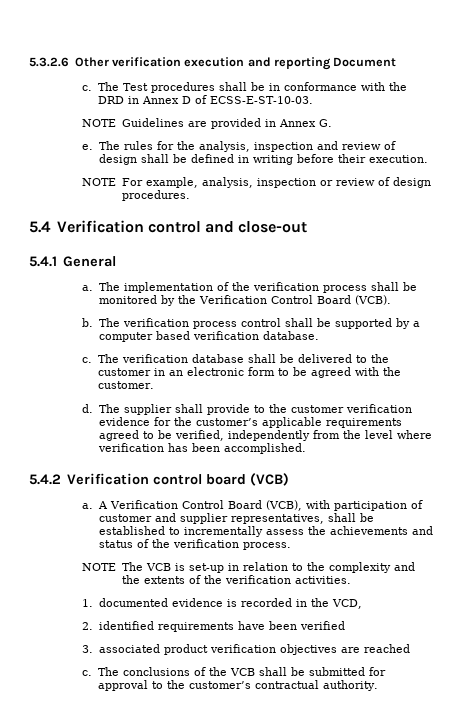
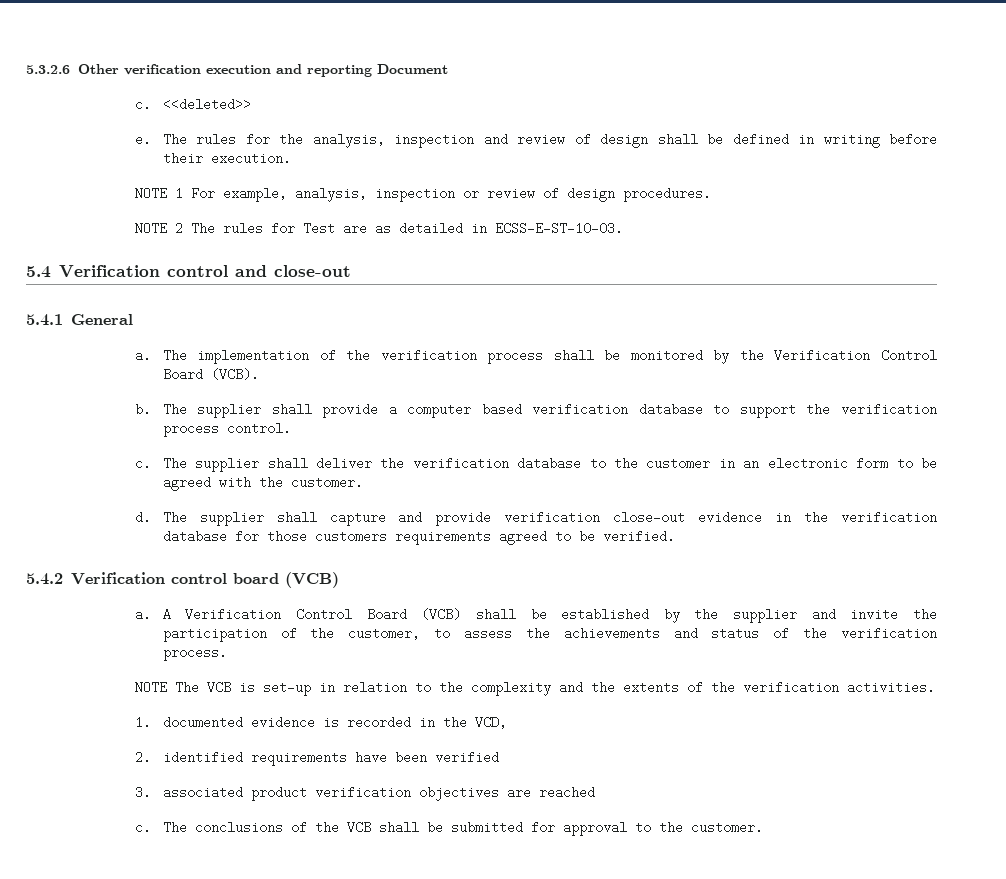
- The Test procedures shall be in conformance with the DRD in Annex D of ECSS-E-ST-10-03.
- NOTE Guidelines are provided in Annex G.
+ <<deleted>>
- NOTE For example, analysis, inspection or review of design procedures.
+ NOTE 1 For example, analysis, inspection or review of design procedures.
+ NOTE 2 The rules for Test are as detailed in ECSS-E-ST-10-03.
- The verification process control shall be supported by a computer based verification database.
- c. The verification database shall be delivered to the customer in an electronic form to be agreed with the customer.
+ The supplier shall provide a computer based verification database to support the verification process control.
+ c. The supplier shall deliver the verification database to the customer in an electronic form to be agreed with the customer.
- The supplier shall provide to the customer verification evidence for the customer’s applicable requirements agreed to be verified, independently from the level where verification has been accomplished.
+ The supplier shall capture and provide verification close-out evidence in the verification database for those customers requirements agreed to be verified.
- A Verification Control Board (VCB), with participation of customer and supplier representatives, shall be established to incrementally assess the achievements and status of the verification process.
+ A Verification Control Board (VCB) shall be established by the supplier and invite the participation of the customer, to assess the achievements and status of the verification process.
- The conclusions of the VCB shall be submitted for approval to the customer’s contractual authority.
+ The conclusions of the VCB shall be submitted for approval to the customer.

